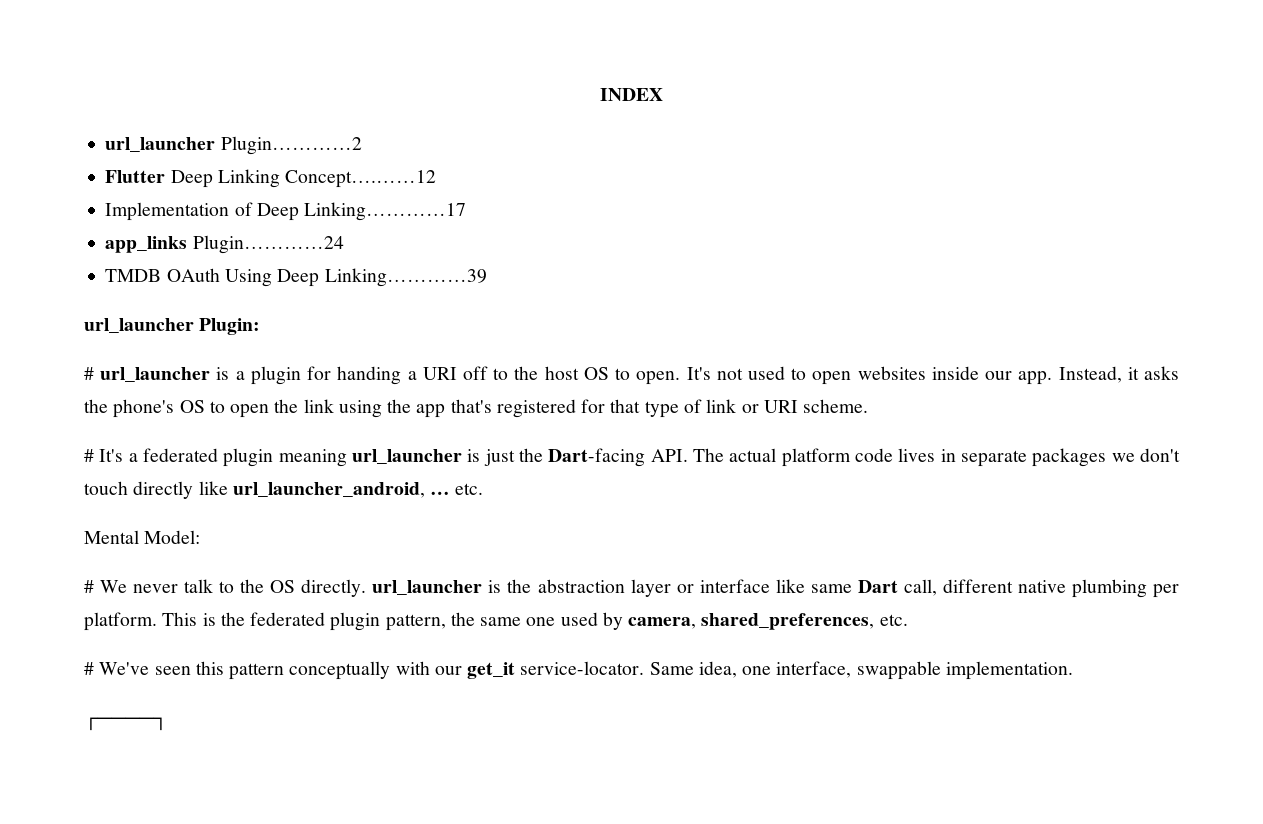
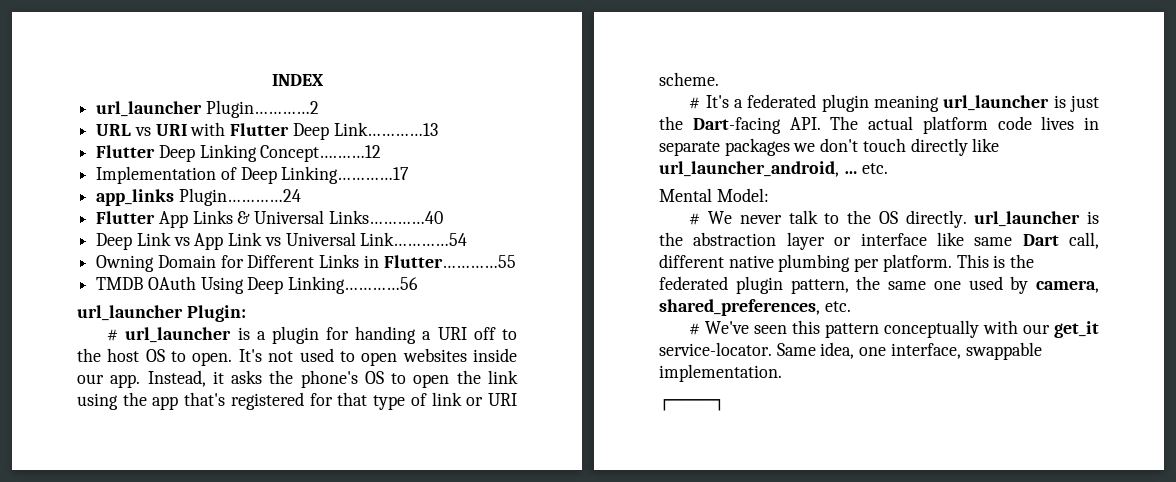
+ URL vs URI with Flutter Deep Link…………13
+ Flutter App Links & Universal Links…………40
+ Deep Link vs App Link vs Universal Link…………54
+ Owning Domain for Different Links in Flutter…………55
- TMDB OAuth Using Deep Linking…………39
+ TMDB OAuth Using Deep Linking…………56

